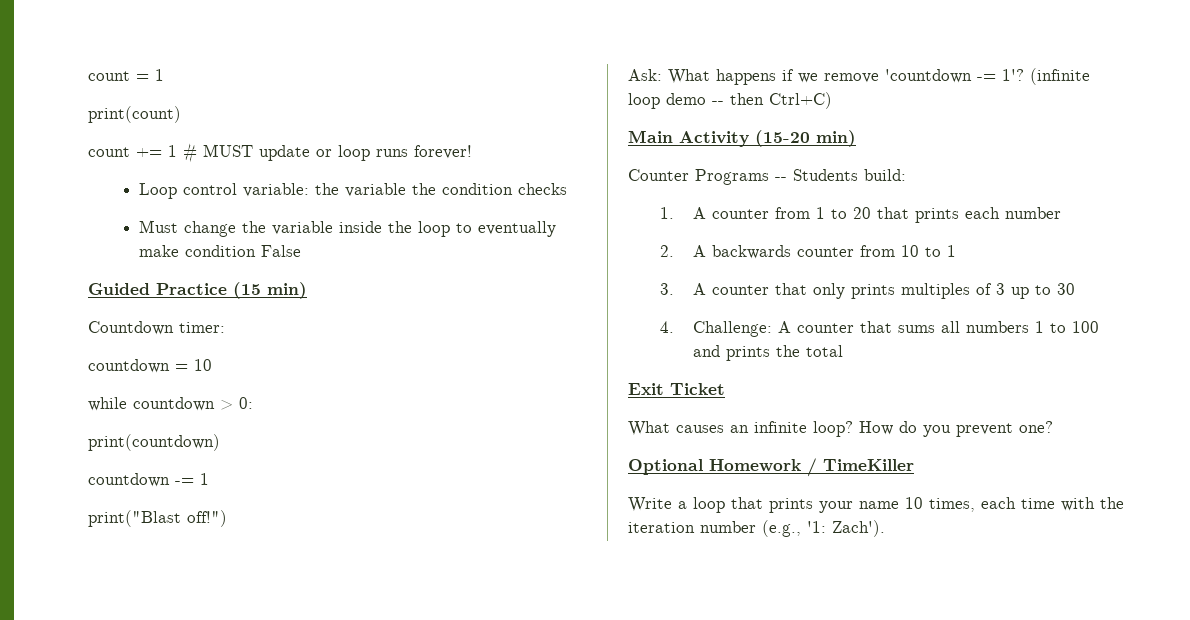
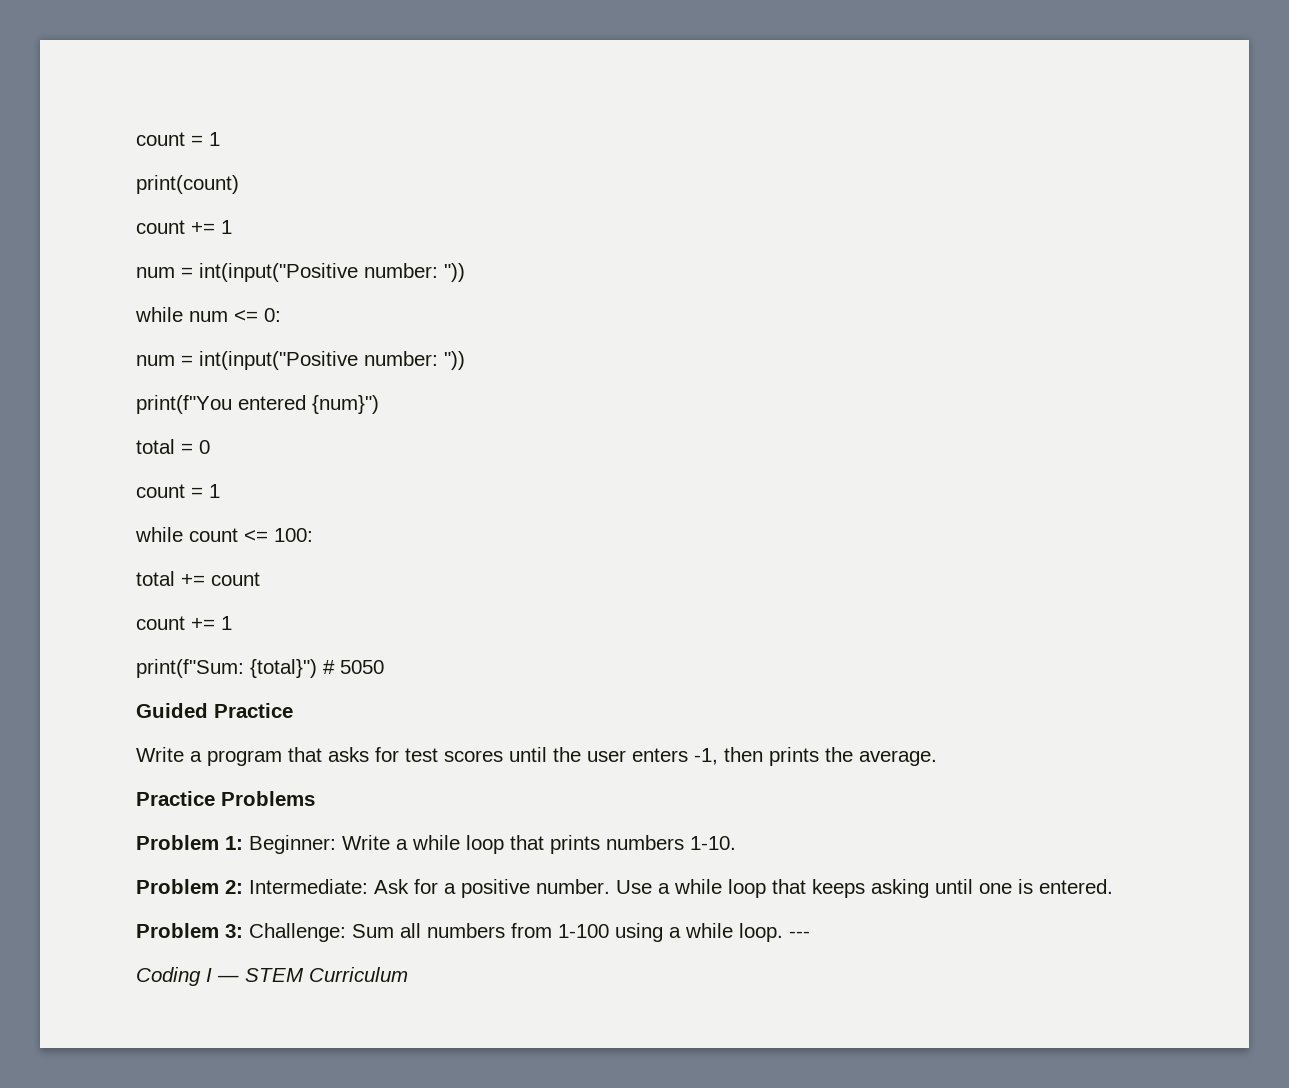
  print(count)
- count += 1 # MUST update or loop runs forever!
- Loop control variable: the variable the condition checks
- Must change the variable inside the loop to eventually make condition False
- Guided Practice (15 min)
- Countdown timer:
- countdown = 10
- while countdown > 0:
- print(countdown)
- countdown -= 1
- print("Blast off!")
- Ask: What happens if we remove 'countdown -= 1'? (infinite loop demo -- then Ctrl+C)
- Main Activity (15-20 min)
- Counter Programs -- Students build:
- 1. A counter from 1 to 20 that prints each number
- 2. A backwards counter from 10 to 1
- 3. A counter that only prints multiples of 3 up to 30
- 4. Challenge: A counter that sums all numbers 1 to 100 and prints the total
- Exit Ticket
- What causes an infinite loop? How do you prevent one?
- Optional Homework / TimeKiller
- Write a loop that prints your name 10 times, each time with the iteration number (e.g., '1: Zach').
+ count += 1
+ num = int(input("Positive number: "))
+ while num <= 0:
+ num = int(input("Positive number: "))
+ print(f"You entered {num}")
+ total = 0
+ count = 1
+ while count <= 100:
+ total += count
+ count += 1
+ print(f"Sum: {total}") # 5050
+ Guided Practice
+ Write a program that asks for test scores until the user enters -1, then prints the average.
+ Practice Problems
+ Problem 1: Beginner: Write a while loop that prints numbers 1-10.
+ Problem 2: Intermediate: Ask for a positive number. Use a while loop that keeps asking until one is entered.
+ Problem 3: Challenge: Sum all numbers from 1-100 using a while loop. ---
+ Coding I — STEM Curriculum

